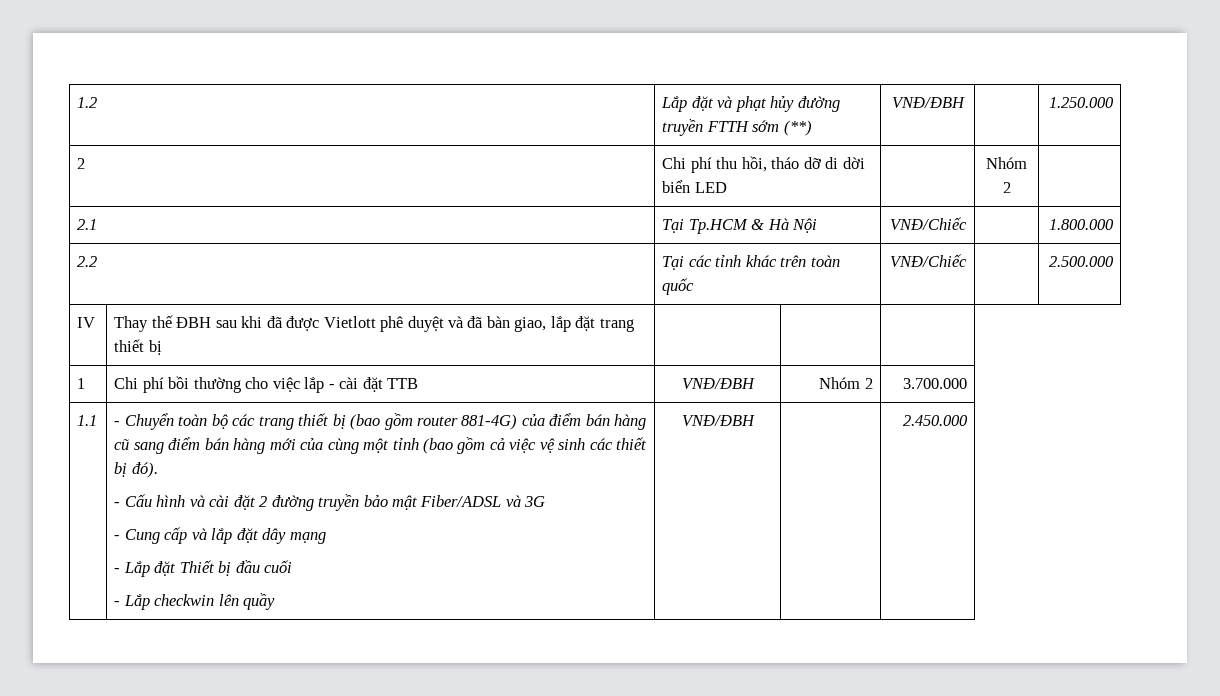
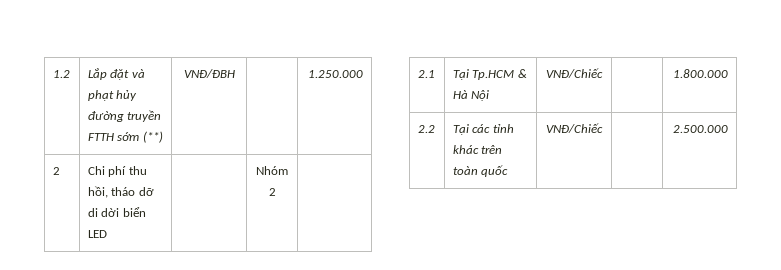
- IV | Thay thế ĐBH sau khi đã được Vietlott phê duyệt và đã bàn giao, lắp đặt trang thiết bị | | |
- 1 | Chi phí bồi thường cho việc lắp - cài đặt TTB | VNĐ/ĐBH | Nhóm 2 | 3.700.000
- 1.1 | - Chuyển toàn bộ các trang thiết bị (bao gồm router 881-4G) của điểm bán hàng cũ sang điểm bán hàng mới của cùng một tỉnh (bao gồm cả việc vệ sinh các thiết bị đó).
- - Cấu hình và cài đặt 2 đường truyền bảo mật Fiber/ADSL và 3G
- - Cung cấp và lắp đặt dây mạng
- - Lắp đặt Thiết bị đầu cuối
- - Lắp checkwin lên quầy | VNĐ/ĐBH | | 2.450.000

